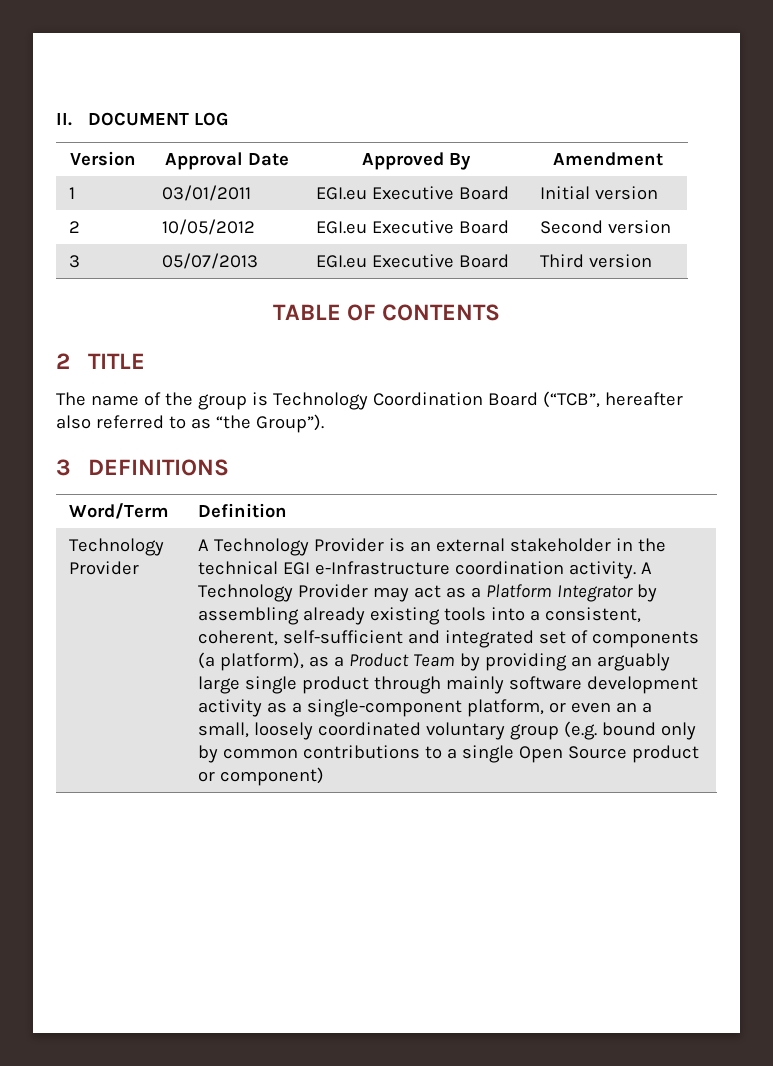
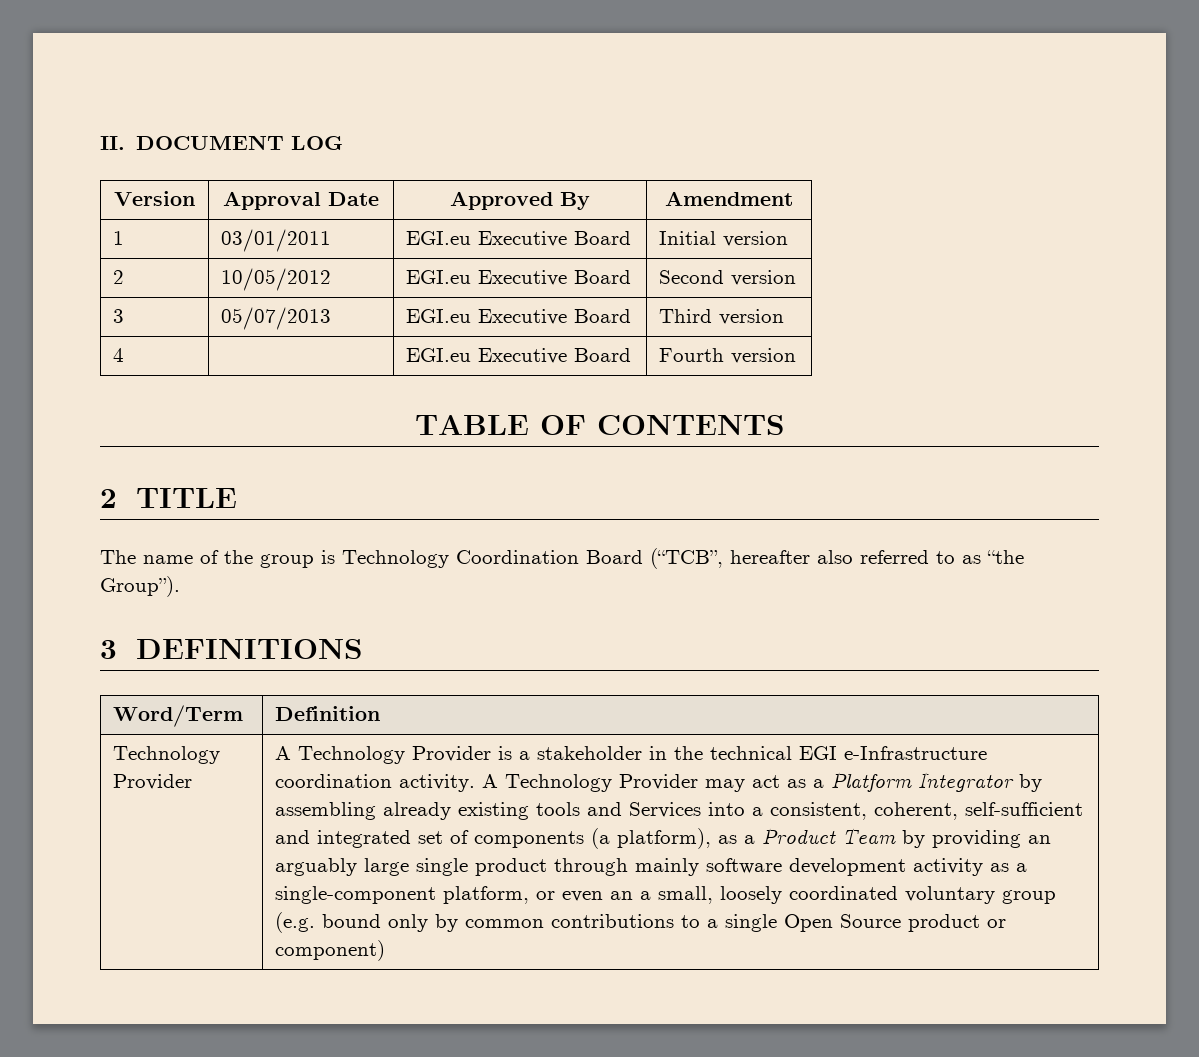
+ 4 | | EGI.eu Executive Board | Fourth version
- A Technology Provider is an external stakeholder in the technical EGI e-Infrastructure coordination activity.
+ A Technology Provider is a stakeholder in the technical EGI e-Infrastructure coordination activity.
- A Technology Provider may act as a Platform Integrator by assembling already existing tools into a consistent, coherent, self-sufficient and integrated set of components (a platform), as a Product Team by providing an arguably large single product through mainly software development activity as a single-component platform, or even an a small, loosely coordinated voluntary group (e.g. bound only by common contributions to a single Open Source product or component)
+ A Technology Provider may act as a Platform Integrator by assembling already existing tools and Services into a consistent, coherent, self-sufficient and integrated set of components (a platform), as a Product Team by providing an arguably large single product through mainly software development activity as a single-component platform, or even an a small, loosely coordinated voluntary group (e.g. bound only by common contributions to a single Open Source product or component)

